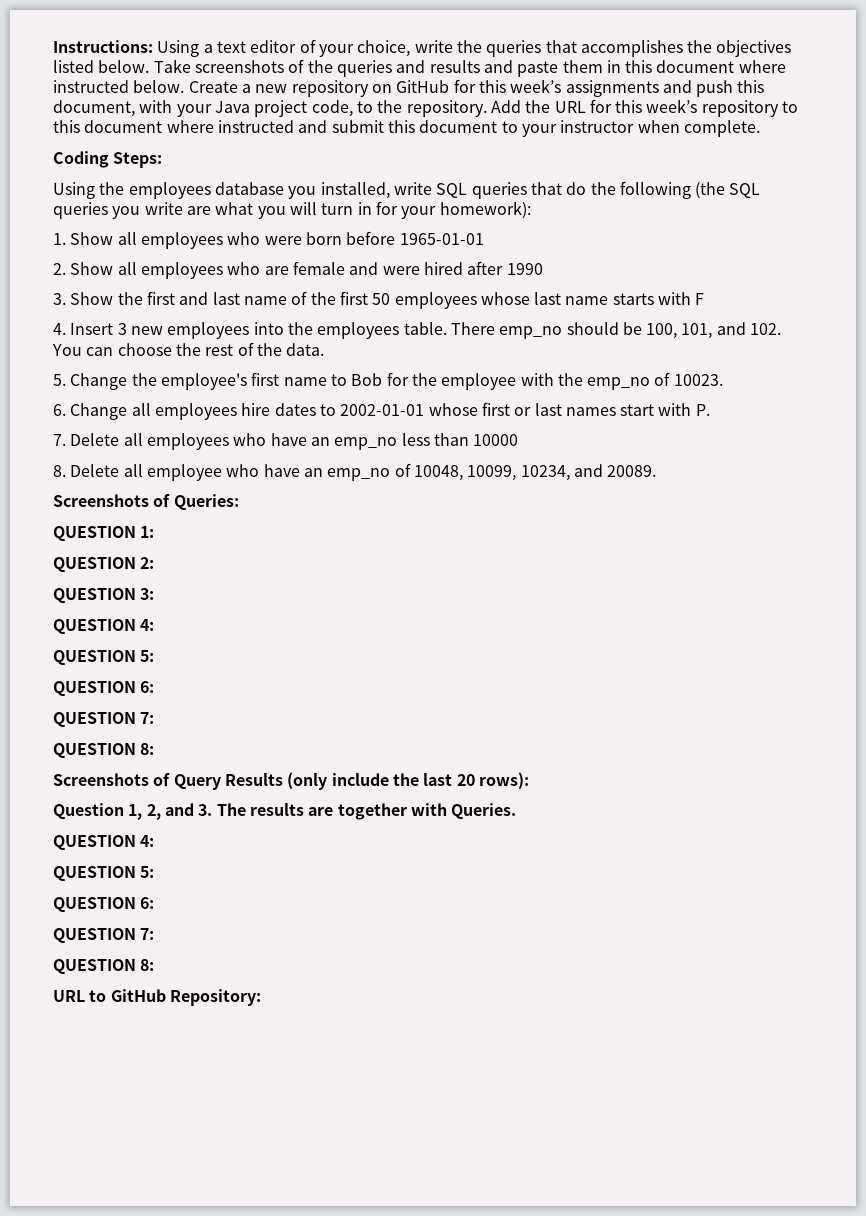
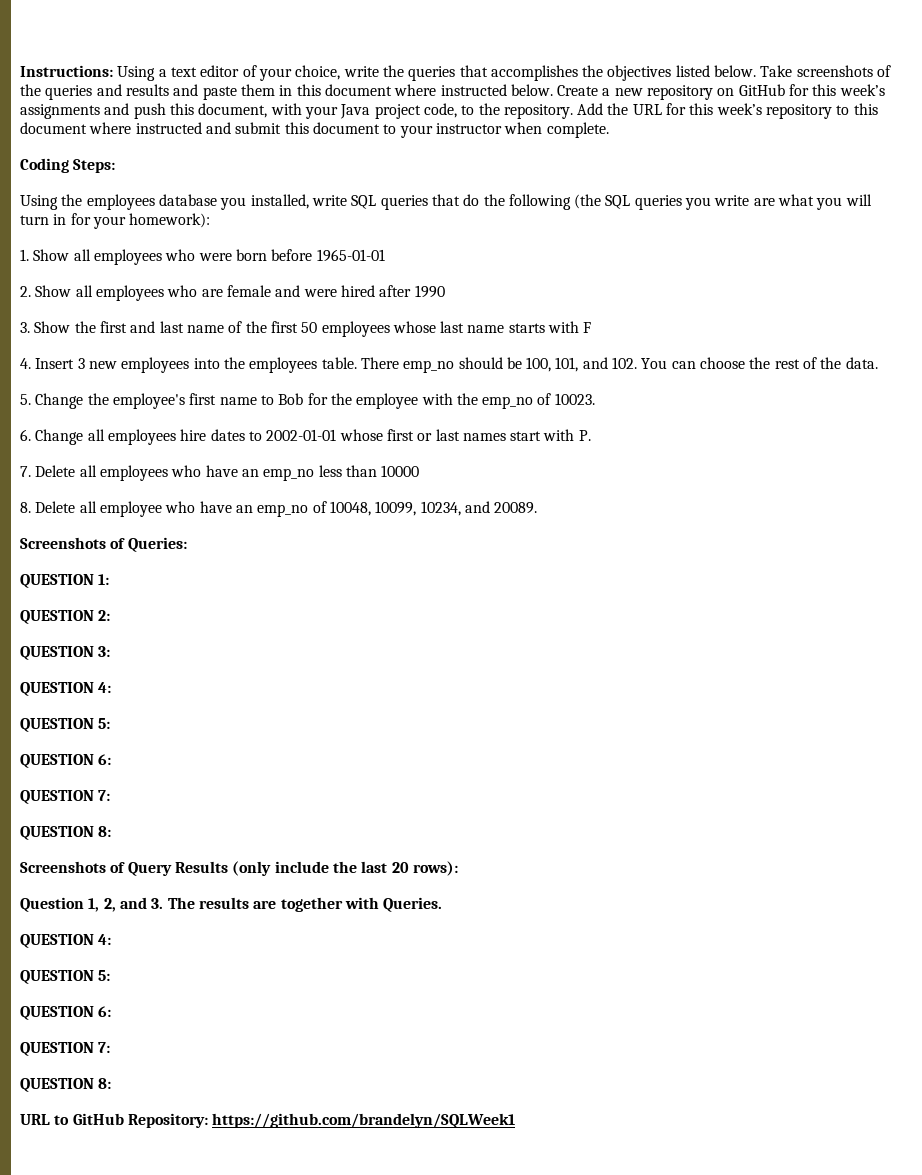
- URL to GitHub Repository:
+ URL to GitHub Repository: https://github.com/brandelyn/SQLWeek1

